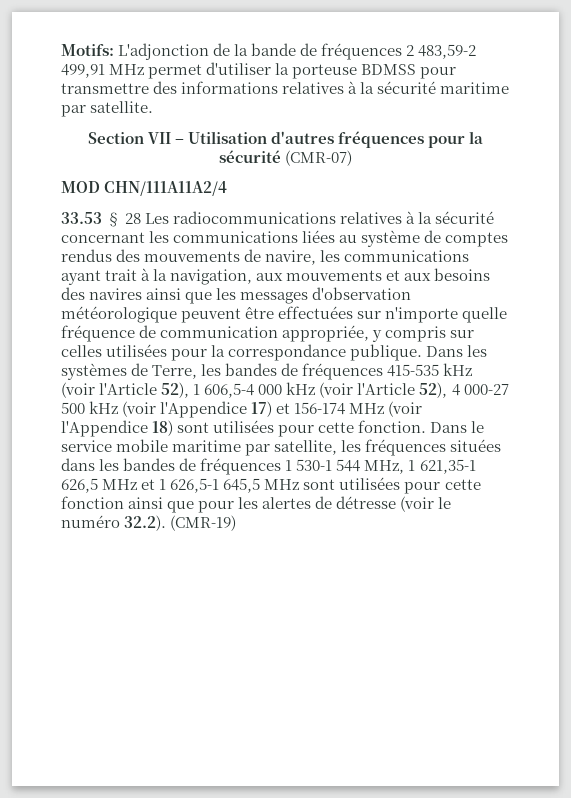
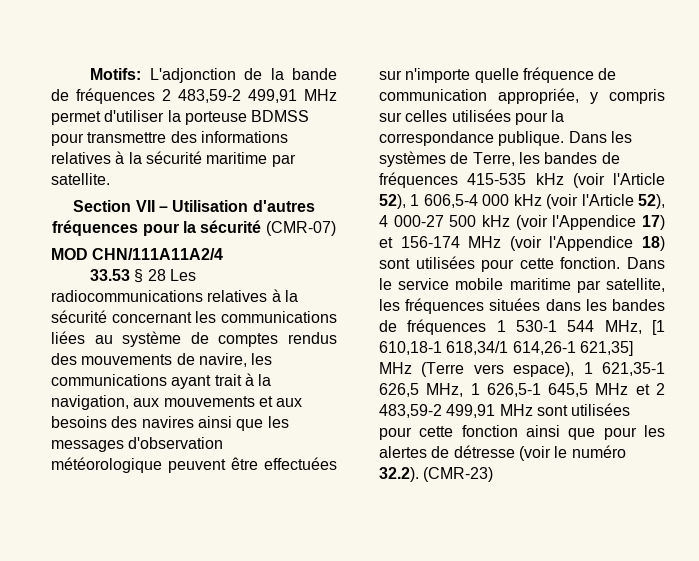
- Dans le service mobile maritime par satellite, les fréquences situées dans les bandes de fréquences 1 530-1 544 MHz, 1 621,35-1 626,5 MHz et 1 626,5-1 645,5 MHz sont utilisées pour cette fonction ainsi que pour les alertes de détresse (voir le numéro 32.2). (CMR-19)
+ Dans le service mobile maritime par satellite, les fréquences situées dans les bandes de fréquences 1 530-1 544 MHz, [1 610,18-1 618,34/1 614,26-1 621,35] MHz (Terre vers espace), 1 621,35-1 626,5 MHz, 1 626,5-1 645,5 MHz et 2 483,59-2 499,91 MHz sont utilisées pour cette fonction ainsi que pour les alertes de détresse (voir le numéro 32.2). (CMR-23)

